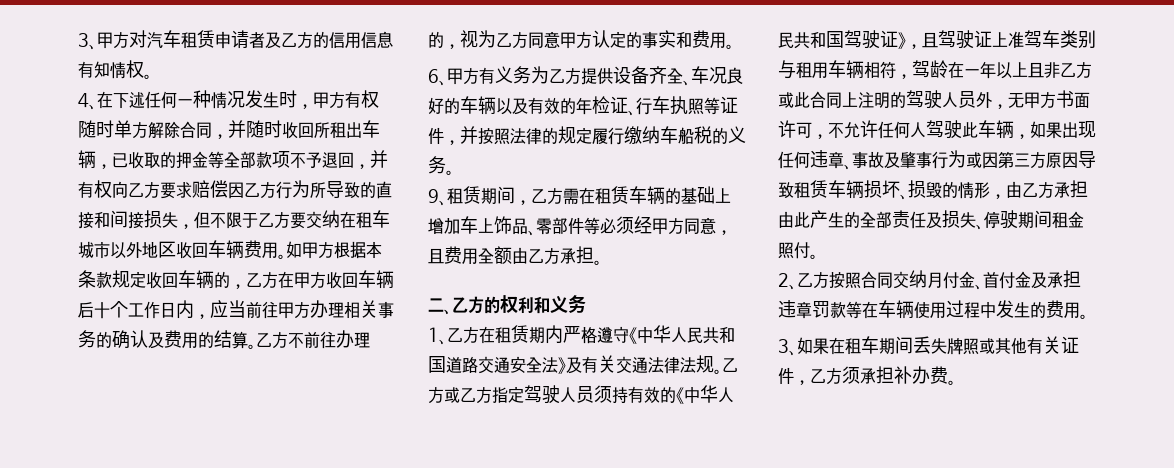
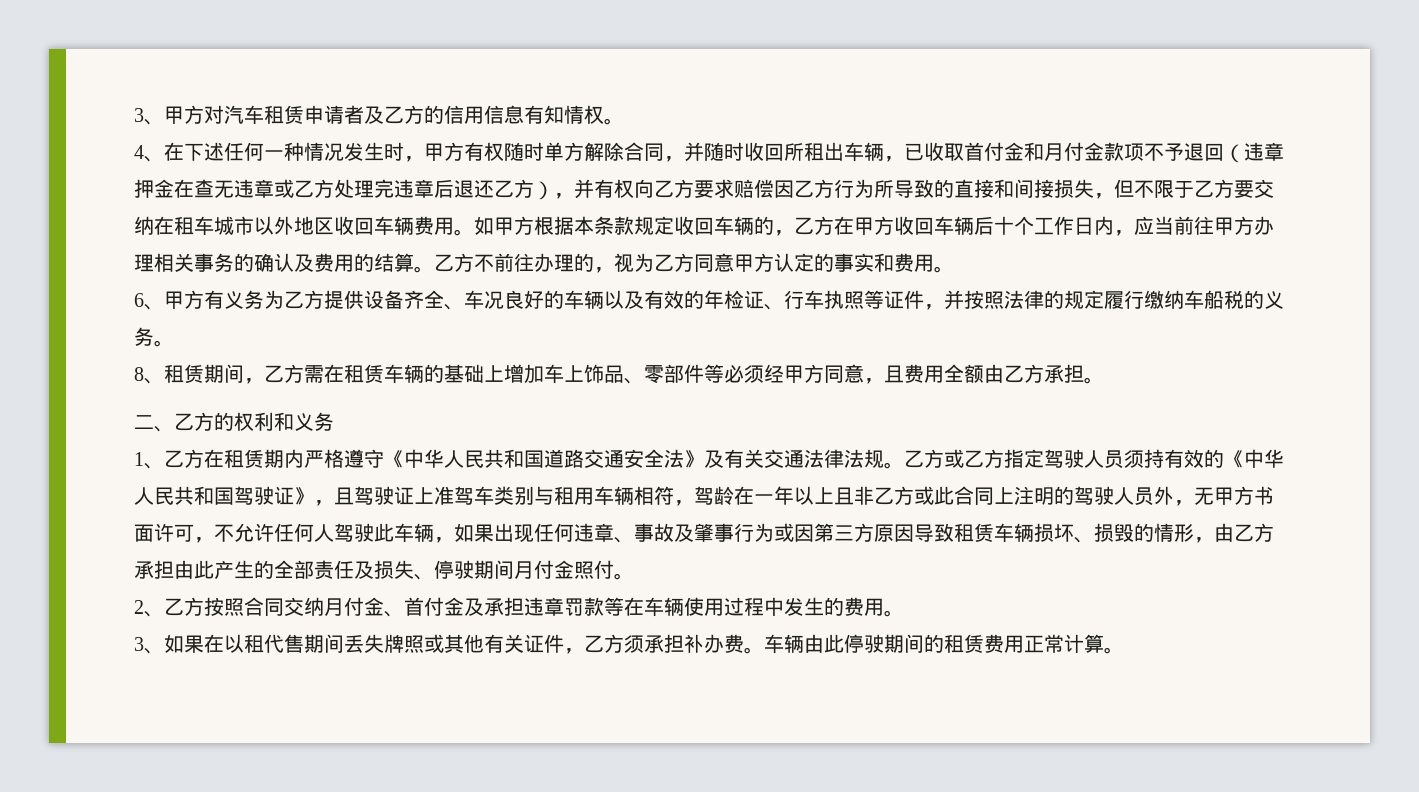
- 4、在下述任何一种情况发生时，甲方有权随时单方解除合同，并随时收回所租出车辆，已收取的押金等全部款项不予退回，并有权向乙方要求赔偿因乙方行为所导致的直接和间接损失，但不限于乙方要交纳在租车城市以外地区收回车辆费用。
+ 4、在下述任何一种情况发生时，甲方有权随时单方解除合同，并随时收回所租出车辆，已收取首付金和月付金款项不予退回（违章押金在查无违章或乙方处理完违章后退还乙方），并有权向乙方要求赔偿因乙方行为所导致的直接和间接损失，但不限于乙方要交纳在租车城市以外地区收回车辆费用。
- 9、租赁期间，乙方需在租赁车辆的基础上增加车上饰品、零部件等必须经甲方同意，且费用全额由乙方承担。
+ 8、租赁期间，乙方需在租赁车辆的基础上增加车上饰品、零部件等必须经甲方同意，且费用全额由乙方承担。
- 乙方或乙方指定驾驶人员须持有效的《中华人民共和国驾驶证》，且驾驶证上准驾车类别与租用车辆相符，驾龄在一年以上且非乙方或此合同上注明的驾驶人员外，无甲方书面许可，不允许任何人驾驶此车辆，如果出现任何违章、事故及肇事行为或因第三方原因导致租赁车辆损坏、损毁的情形，由乙方承担由此产生的全部责任及损失、停驶期间租金照付。
+ 乙方或乙方指定驾驶人员须持有效的《中华人民共和国驾驶证》，且驾驶证上准驾车类别与租用车辆相符，驾龄在一年以上且非乙方或此合同上注明的驾驶人员外，无甲方书面许可，不允许任何人驾驶此车辆，如果出现任何违章、事故及肇事行为或因第三方原因导致租赁车辆损坏、损毁的情形，由乙方承担由此产生的全部责任及损失、停驶期间月付金照付。
- 3、如果在租车期间丢失牌照或其他有关证件，乙方须承担补办费。
+ 3、如果在以租代售期间丢失牌照或其他有关证件，乙方须承担补办费。
+ 车辆由此停驶期间的租赁费用正常计算。

